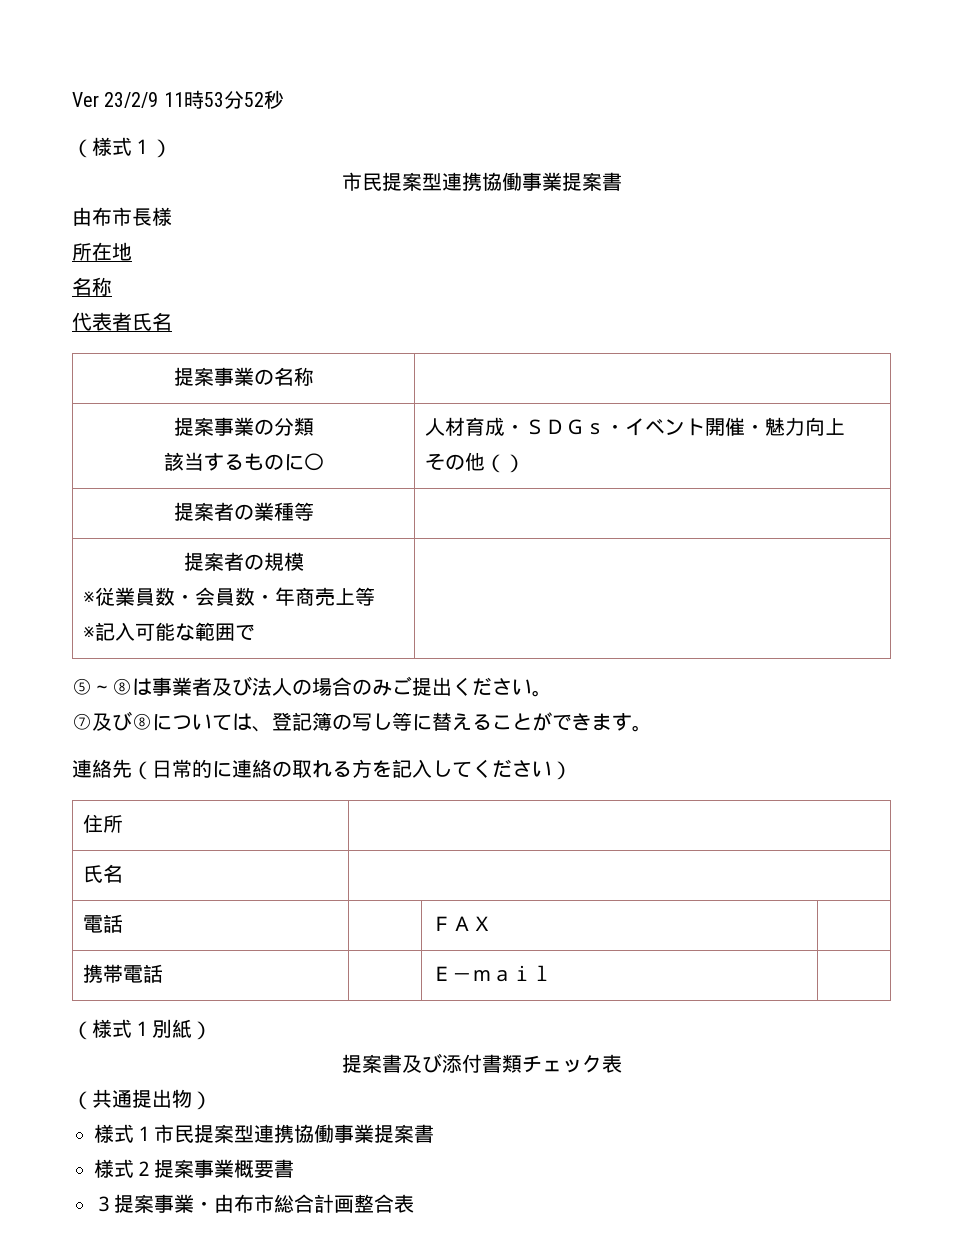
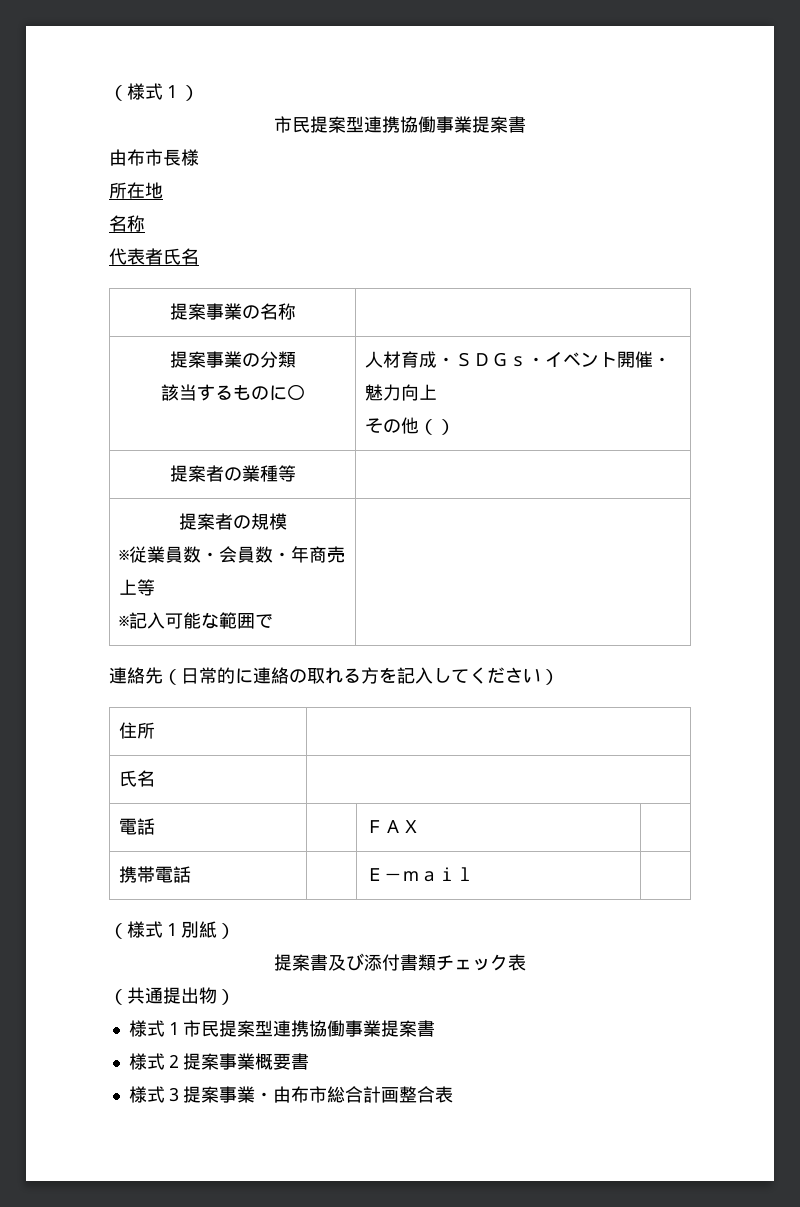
- Ver 23/2/9 11時53分52秒
- ⑤～⑧は事業者及び法人の場合のみご提出ください。
- ⑦及び⑧については、登記簿の写し等に替えることができます。
- ３提案事業・由布市総合計画整合表
+ 様式３提案事業・由布市総合計画整合表

